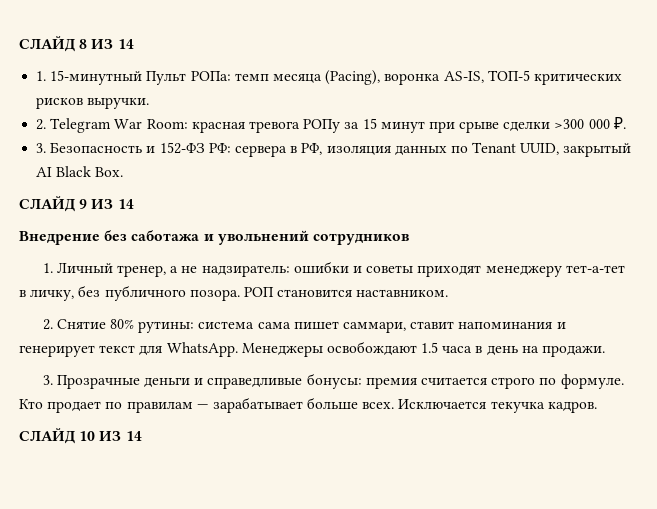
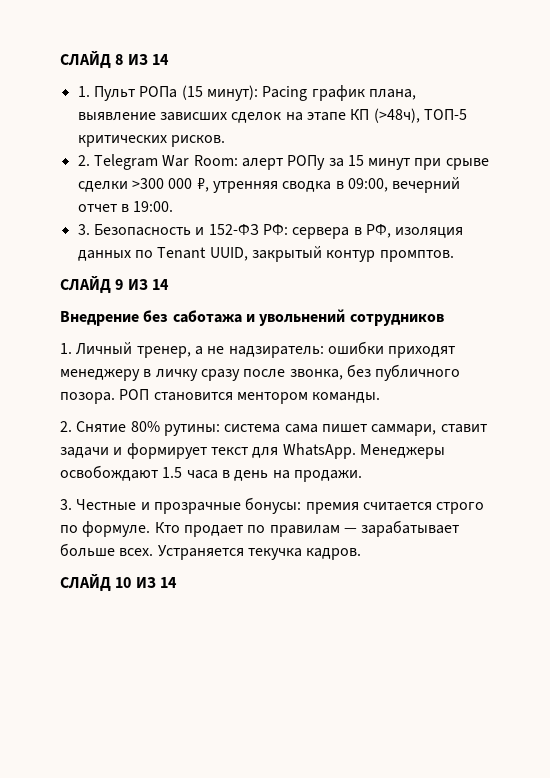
- 1. 15-минутный Пульт РОПа: темп месяца (Pacing), воронка AS-IS, ТОП-5 критических рисков выручки.
+ 1. Пульт РОПа (15 минут): Pacing график плана, выявление зависших сделок на этапе КП (>48ч), ТОП-5 критических рисков.
- 2. Telegram War Room: красная тревога РОПу за 15 минут при срыве сделки >300 000 ₽.
+ 2. Telegram War Room: алерт РОПу за 15 минут при срыве сделки >300 000 ₽, утренняя сводка в 09:00, вечерний отчет в 19:00.
- 3. Безопасность и 152-ФЗ РФ: сервера в РФ, изоляция данных по Tenant UUID, закрытый AI Black Box.
+ 3. Безопасность и 152-ФЗ РФ: сервера в РФ, изоляция данных по Tenant UUID, закрытый контур промптов.
- 1. Личный тренер, а не надзиратель: ошибки и советы приходят менеджеру тет-а-тет в личку, без публичного позора.
+ 1. Личный тренер, а не надзиратель: ошибки приходят менеджеру в личку сразу после звонка, без публичного позора.
- РОП становится наставником.
+ РОП становится ментором команды.
- 2. Снятие 80% рутины: система сама пишет саммари, ставит напоминания и генерирует текст для WhatsApp.
+ 2. Снятие 80% рутины: система сама пишет саммари, ставит задачи и формирует текст для WhatsApp.
- 3. Прозрачные деньги и справедливые бонусы: премия считается строго по формуле.
+ 3. Честные и прозрачные бонусы: премия считается строго по формуле.
- Исключается текучка кадров.
+ Устраняется текучка кадров.

